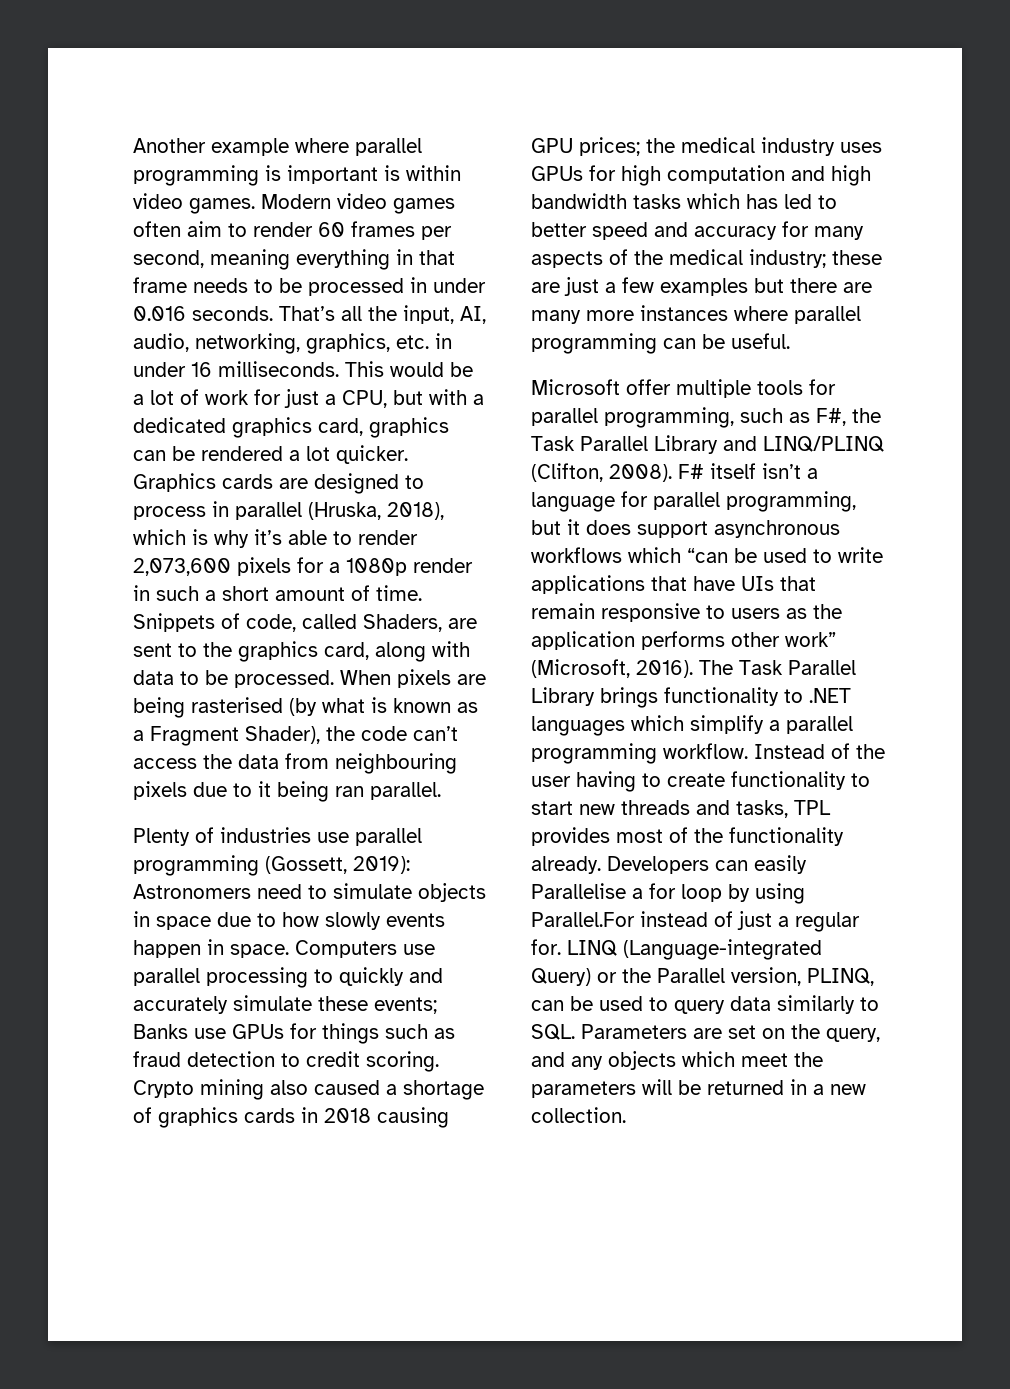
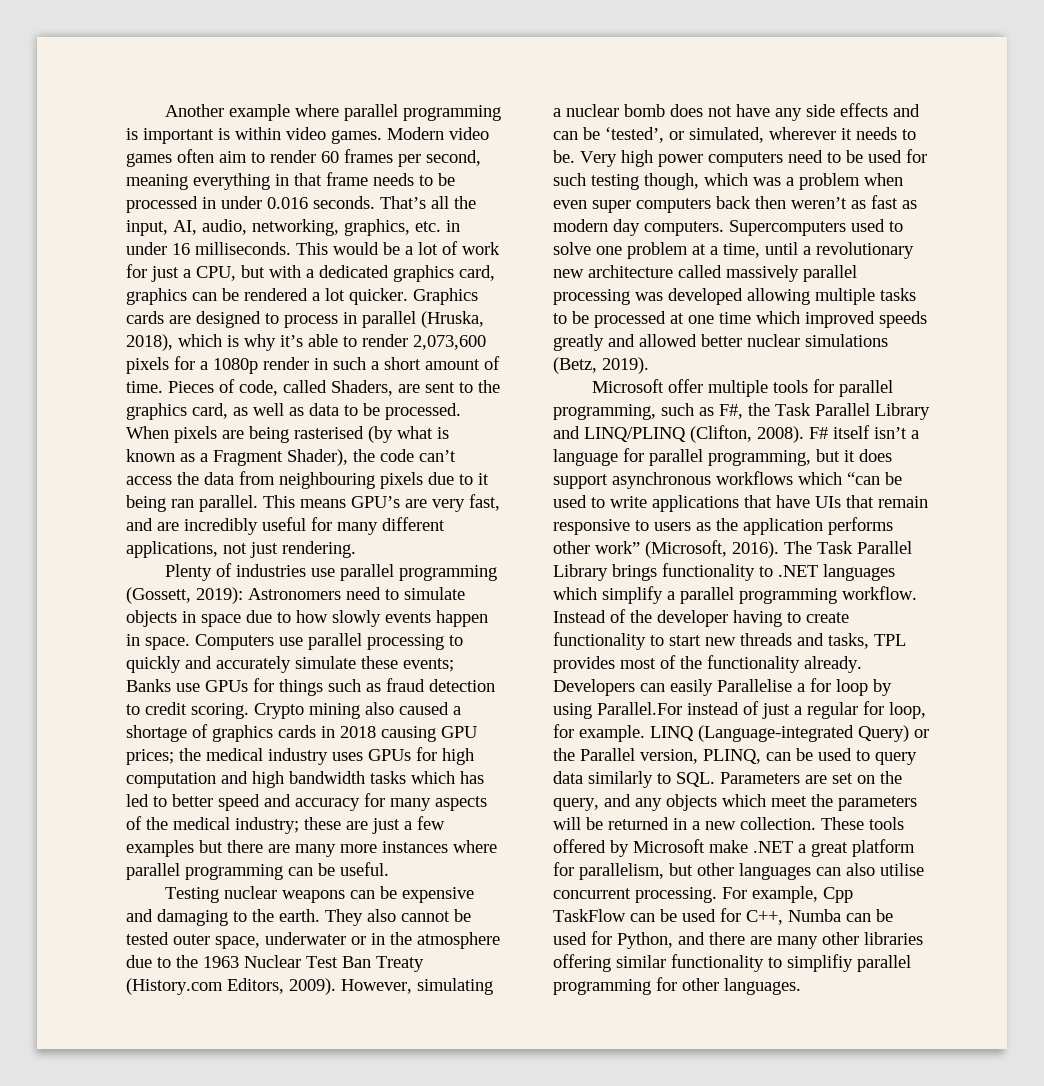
- Snippets of code, called Shaders, are sent to the graphics card, along with data to be processed.
+ Pieces of code, called Shaders, are sent to the graphics card, as well as data to be processed.
+ This means GPU’s are very fast, and are incredibly useful for many different applications, not just rendering.
+ Testing nuclear weapons can be expensive and damaging to the earth. They also cannot be tested outer space, underwater or in the atmosphere due to the 1963 Nuclear Test Ban Treaty (History.com Editors, 2009). However, simulating a nuclear bomb does not have any side effects and can be ‘tested’, or simulated, wherever it needs to be. Very high power computers need to be used for such testing though, which was a problem when even super computers back then weren’t as fast as modern day computers. Supercomputers used to solve one problem at a time, until a revolutionary new architecture called massively parallel processing was developed allowing multiple tasks to be processed at one time which improved speeds greatly and allowed better nuclear simulations (Betz, 2019).
- Instead of the user having to create functionality to start new threads and tasks, TPL provides most of the functionality already.
+ Instead of the developer having to create functionality to start new threads and tasks, TPL provides most of the functionality already.
- Developers can easily Parallelise a for loop by using Parallel.For instead of just a regular for.
+ Developers can easily Parallelise a for loop by using Parallel.For instead of just a regular for loop, for example.
+ These tools offered by Microsoft make .NET a great platform for parallelism, but other languages can also utilise concurrent processing. For example, Cpp TaskFlow can be used for C++, Numba can be used for Python, and there are many other libraries offering similar functionality to simplifiy parallel programming for other languages.

